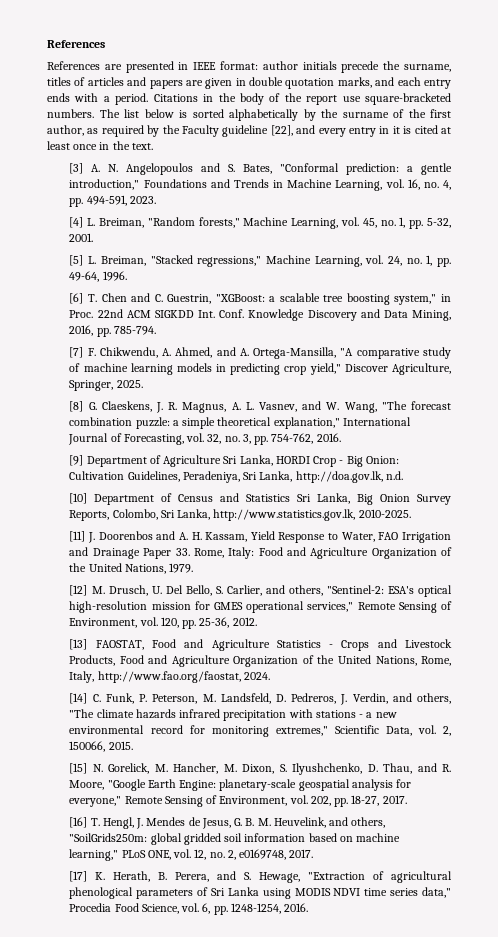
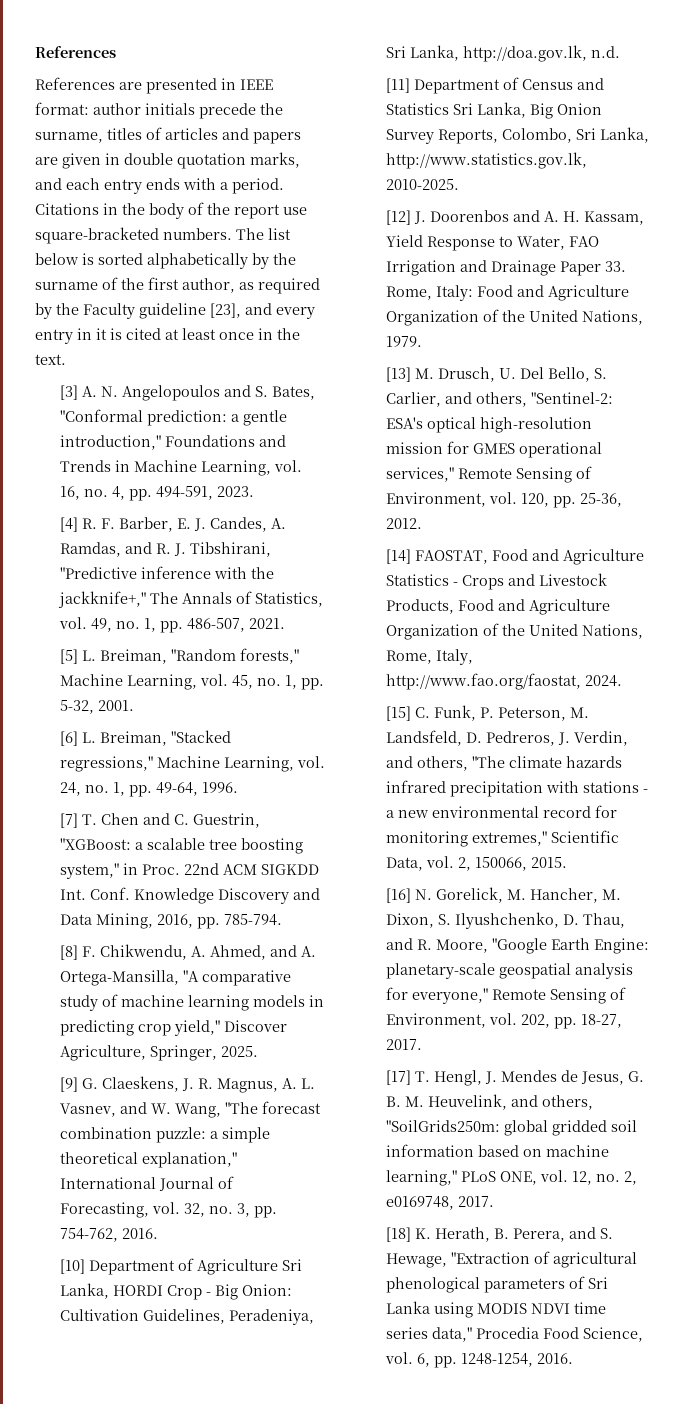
- The list below is sorted alphabetically by the surname of the first author, as required by the Faculty guideline [22], and every entry in it is cited at least once in the text.
+ The list below is sorted alphabetically by the surname of the first author, as required by the Faculty guideline [23], and every entry in it is cited at least once in the text.
- [4] L. Breiman, "Random forests," Machine Learning, vol. 45, no. 1, pp. 5-32, 2001.
+ [4] R. F. Barber, E. J. Candes, A. Ramdas, and R. J. Tibshirani, "Predictive inference with the jackknife+," The Annals of Statistics, vol. 49, no. 1, pp. 486-507, 2021.
+ [5] L. Breiman, "Random forests," Machine Learning, vol. 45, no. 1, pp. 5-32, 2001.
- [5] L. Breiman, "Stacked regressions," Machine Learning, vol. 24, no. 1, pp. 49-64, 1996.
+ [6] L. Breiman, "Stacked regressions," Machine Learning, vol. 24, no. 1, pp. 49-64, 1996.
- [6] T. Chen and C. Guestrin, "XGBoost: a scalable tree boosting system," in Proc.
+ [7] T. Chen and C. Guestrin, "XGBoost: a scalable tree boosting system," in Proc.
- [7] F. Chikwendu, A. Ahmed, and A. Ortega-Mansilla, "A comparative study of machine learning models in predicting crop yield," Discover Agriculture, Springer, 2025.
+ [8] F. Chikwendu, A. Ahmed, and A. Ortega-Mansilla, "A comparative study of machine learning models in predicting crop yield," Discover Agriculture, Springer, 2025.
- [8] G. Claeskens, J. R. Magnus, A. L. Vasnev, and W. Wang, "The forecast combination puzzle: a simple theoretical explanation," International Journal of Forecasting, vol. 32, no. 3, pp. 754-762, 2016.
+ [9] G. Claeskens, J. R. Magnus, A. L. Vasnev, and W. Wang, "The forecast combination puzzle: a simple theoretical explanation," International Journal of Forecasting, vol. 32, no. 3, pp. 754-762, 2016.
- [9] Department of Agriculture Sri Lanka, HORDI Crop - Big Onion: Cultivation Guidelines, Peradeniya, Sri Lanka, http://doa.gov.lk, n.d.
+ [10] Department of Agriculture Sri Lanka, HORDI Crop - Big Onion: Cultivation Guidelines, Peradeniya, Sri Lanka, http://doa.gov.lk, n.d.
- [10] Department of Census and Statistics Sri Lanka, Big Onion Survey Reports, Colombo, Sri Lanka, http://www.statistics.gov.lk, 2010-2025.
+ [11] Department of Census and Statistics Sri Lanka, Big Onion Survey Reports, Colombo, Sri Lanka, http://www.statistics.gov.lk, 2010-2025.
- [11] J. Doorenbos and A. H. Kassam, Yield Response to Water, FAO Irrigation and Drainage Paper 33. Rome, Italy: Food and Agriculture Organization of the United Nations, 1979.
+ [12] J. Doorenbos and A. H. Kassam, Yield Response to Water, FAO Irrigation and Drainage Paper 33. Rome, Italy: Food and Agriculture Organization of the United Nations, 1979.
- [12] M. Drusch, U. Del Bello, S. Carlier, and others, "Sentinel-2: ESA's optical high-resolution mission for GMES operational services," Remote Sensing of Environment, vol. 120, pp. 25-36, 2012.
+ [13] M. Drusch, U. Del Bello, S. Carlier, and others, "Sentinel-2: ESA's optical high-resolution mission for GMES operational services," Remote Sensing of Environment, vol. 120, pp. 25-36, 2012.
- [13] FAOSTAT, Food and Agriculture Statistics - Crops and Livestock Products, Food and Agriculture Organization of the United Nations, Rome, Italy, http://www.fao.org/faostat, 2024.
+ [14] FAOSTAT, Food and Agriculture Statistics - Crops and Livestock Products, Food and Agriculture Organization of the United Nations, Rome, Italy, http://www.fao.org/faostat, 2024.
- [14] C. Funk, P. Peterson, M. Landsfeld, D. Pedreros, J. Verdin, and others, "The climate hazards infrared precipitation with stations - a new environmental record for monitoring extremes," Scientific Data, vol. 2, 150066, 2015.
+ [15] C. Funk, P. Peterson, M. Landsfeld, D. Pedreros, J. Verdin, and others, "The climate hazards infrared precipitation with stations - a new environmental record for monitoring extremes," Scientific Data, vol. 2, 150066, 2015.
- [15] N. Gorelick, M. Hancher, M. Dixon, S. Ilyushchenko, D. Thau, and R. Moore, "Google Earth Engine: planetary-scale geospatial analysis for everyone," Remote Sensing of Environment, vol. 202, pp. 18-27, 2017.
+ [16] N. Gorelick, M. Hancher, M. Dixon, S. Ilyushchenko, D. Thau, and R. Moore, "Google Earth Engine: planetary-scale geospatial analysis for everyone," Remote Sensing of Environment, vol. 202, pp. 18-27, 2017.
- [16] T. Hengl, J. Mendes de Jesus, G. B. M. Heuvelink, and others, "SoilGrids250m: global gridded soil information based on machine learning," PLoS ONE, vol. 12, no. 2, e0169748, 2017.
+ [17] T. Hengl, J. Mendes de Jesus, G. B. M. Heuvelink, and others, "SoilGrids250m: global gridded soil information based on machine learning," PLoS ONE, vol. 12, no. 2, e0169748, 2017.
- [17] K. Herath, B. Perera, and S. Hewage, "Extraction of agricultural phenological parameters of Sri Lanka using MODIS NDVI time series data," Procedia Food Science, vol. 6, pp. 1248-1254, 2016.
+ [18] K. Herath, B. Perera, and S. Hewage, "Extraction of agricultural phenological parameters of Sri Lanka using MODIS NDVI time series data," Procedia Food Science, vol. 6, pp. 1248-1254, 2016.

